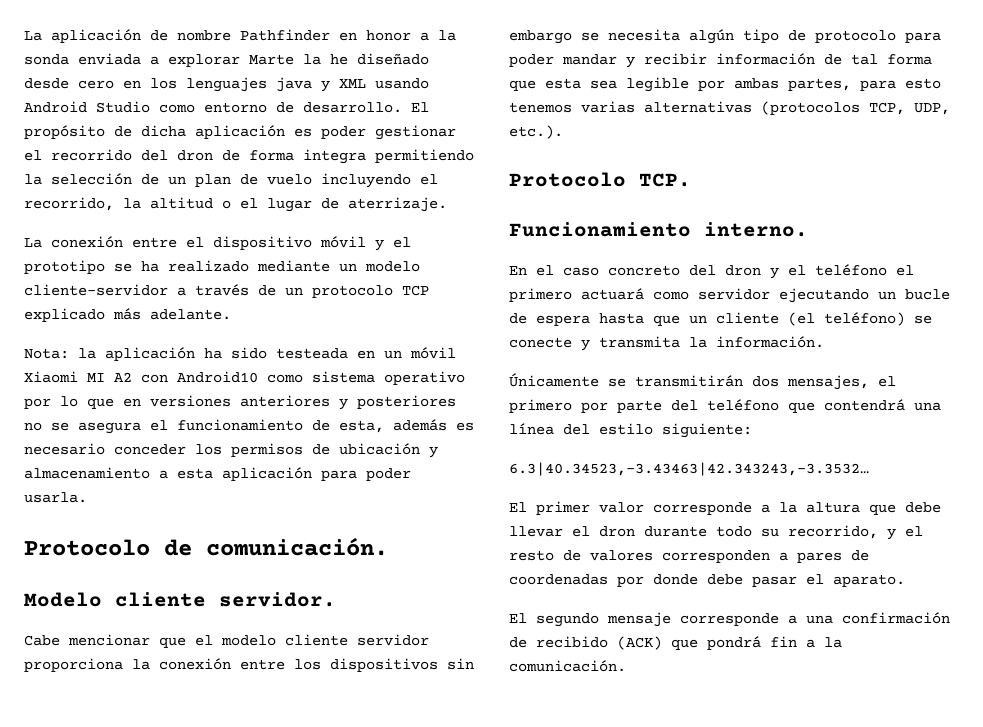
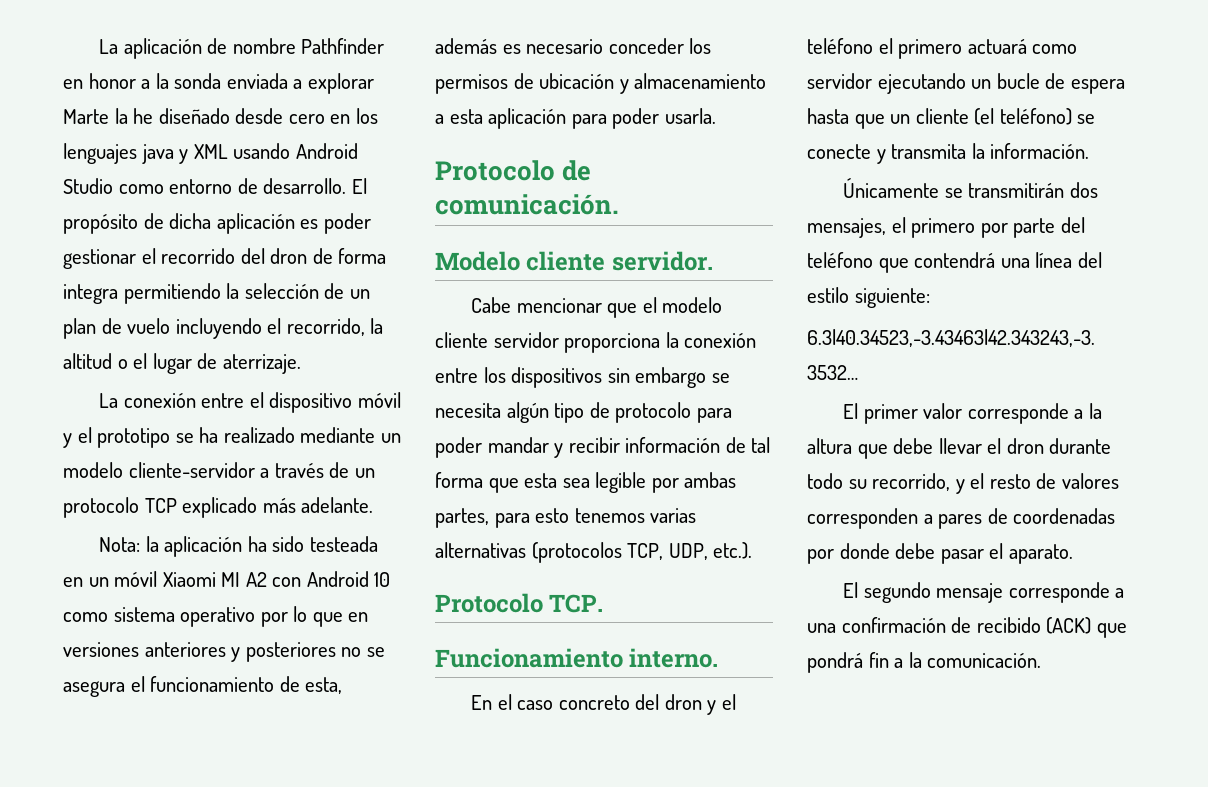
- Nota: la aplicación ha sido testeada en un móvil Xiaomi MI A2 con Android10 como sistema operativo por lo que en versiones anteriores y posteriores no se asegura el funcionamiento de esta, además es necesario conceder los permisos de ubicación y almacenamiento a esta aplicación para poder usarla.
+ Nota: la aplicación ha sido testeada en un móvil Xiaomi MI A2 con Android 10 como sistema operativo por lo que en versiones anteriores y posteriores no se asegura el funcionamiento de esta, además es necesario conceder los permisos de ubicación y almacenamiento a esta aplicación para poder usarla.

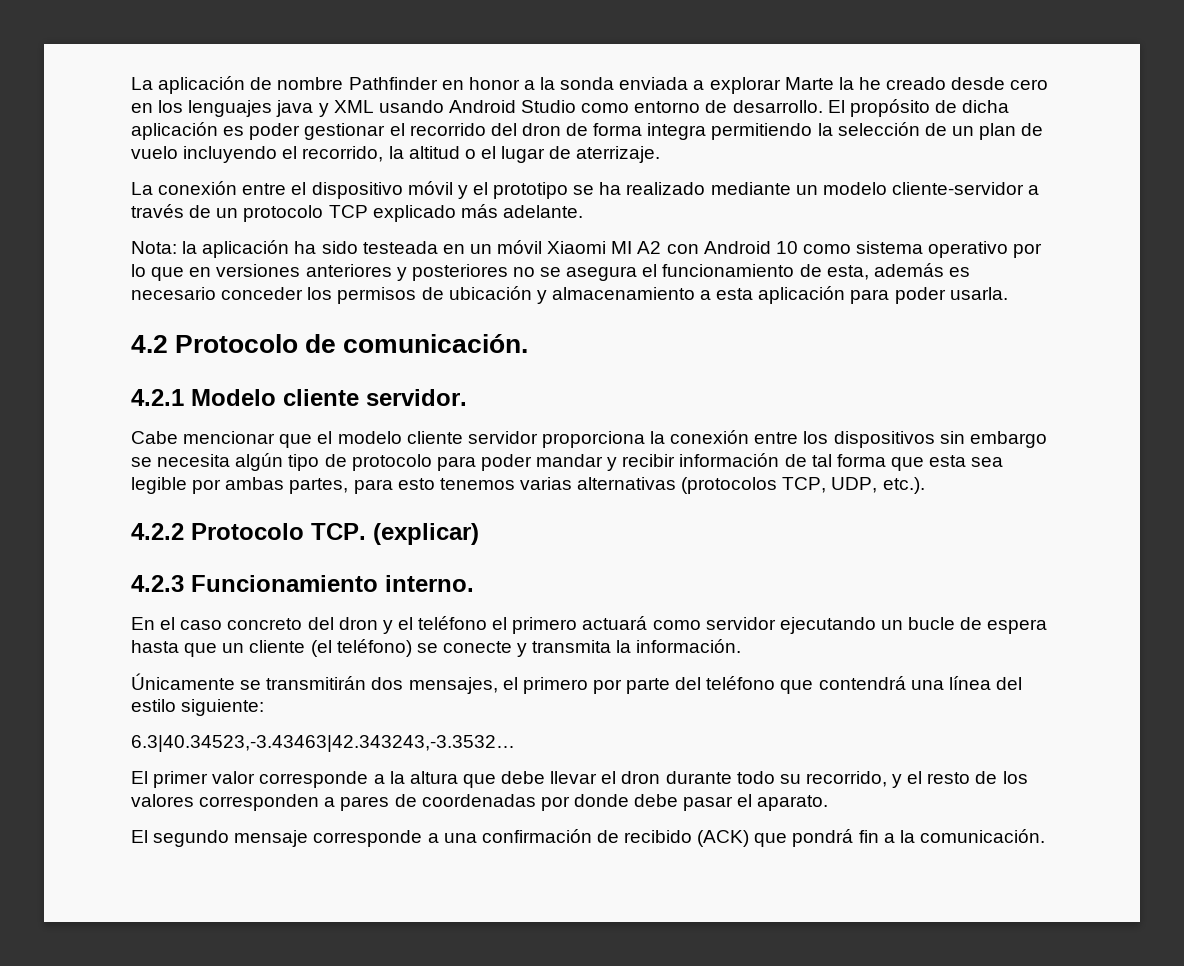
- La aplicación de nombre Pathfinder en honor a la sonda enviada a explorar Marte la he diseñado desde cero en los lenguajes java y XML usando Android Studio como entorno de desarrollo.
+ La aplicación de nombre Pathfinder en honor a la sonda enviada a explorar Marte la he creado desde cero en los lenguajes java y XML usando Android Studio como entorno de desarrollo.
- Protocolo de comunicación.
+ 4.2 Protocolo de comunicación.
- Modelo cliente servidor.
+ 4.2.1 Modelo cliente servidor.
- Protocolo TCP.
- Funcionamiento interno.
+ 4.2.2 Protocolo TCP. (explicar)
+ 4.2.3 Funcionamiento interno.
- El primer valor corresponde a la altura que debe llevar el dron durante todo su recorrido, y el resto de valores corresponden a pares de coordenadas por donde debe pasar el aparato.
+ El primer valor corresponde a la altura que debe llevar el dron durante todo su recorrido, y el resto de los valores corresponden a pares de coordenadas por donde debe pasar el aparato.

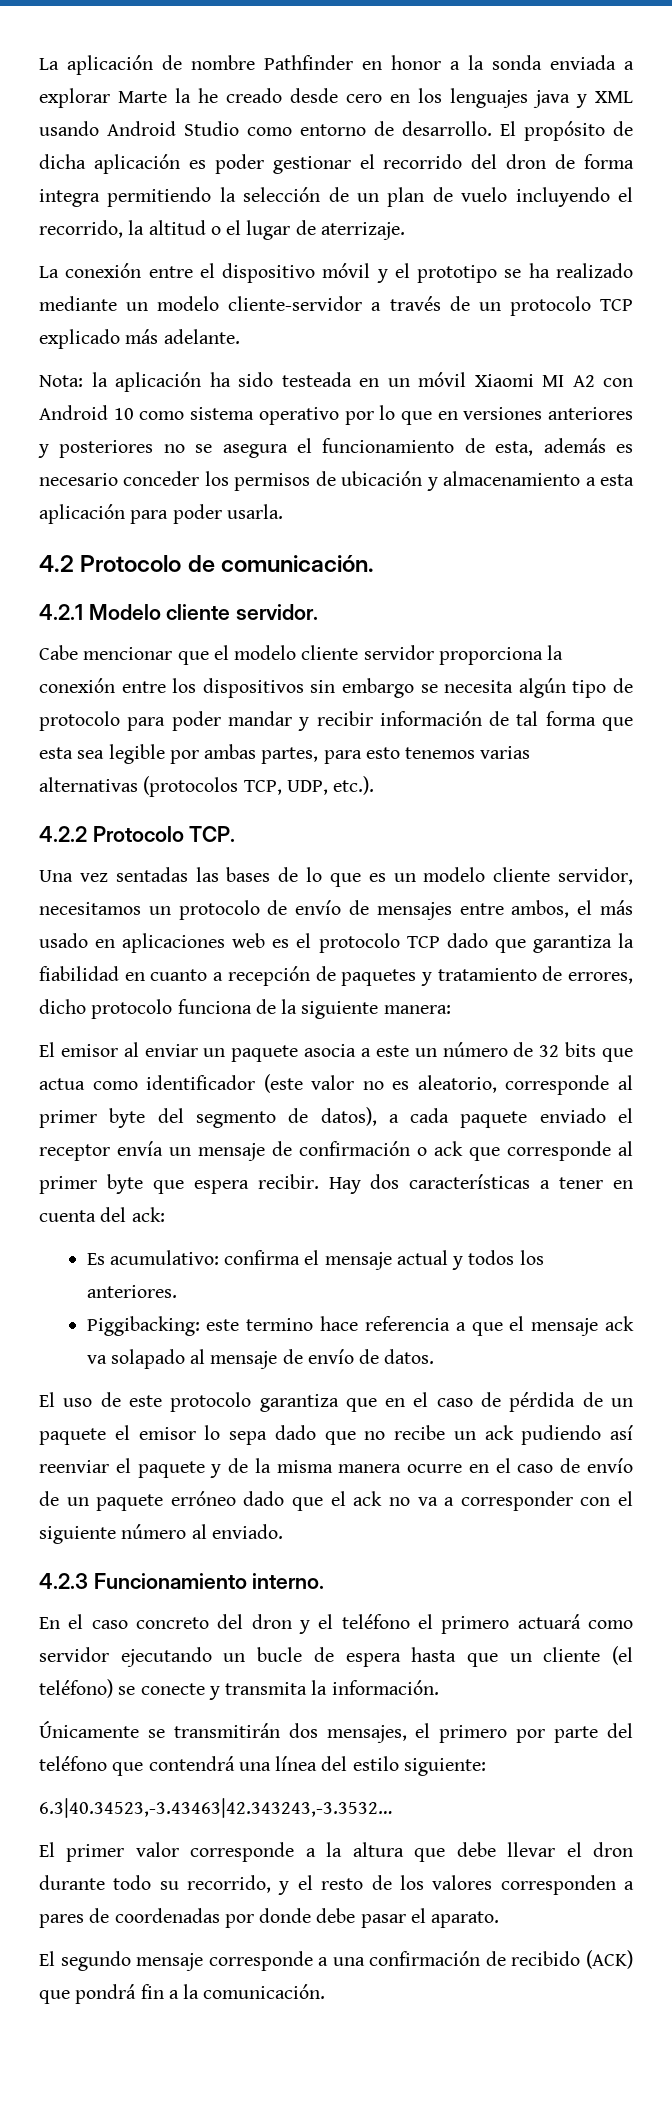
- 4.2.2 Protocolo TCP. (explicar)
+ 4.2.2 Protocolo TCP.
+ Una vez sentadas las bases de lo que es un modelo cliente servidor, necesitamos un protocolo de envío de mensajes entre ambos, el más usado en aplicaciones web es el protocolo TCP dado que garantiza la fiabilidad en cuanto a recepción de paquetes y tratamiento de errores, dicho protocolo funciona de la siguiente manera:
+ El emisor al enviar un paquete asocia a este un número de 32 bits que actua como identificador (este valor no es aleatorio, corresponde al primer byte del segmento de datos), a cada paquete enviado el receptor envía un mensaje de confirmación o ack que corresponde al primer byte que espera recibir. Hay dos características a tener en cuenta del ack:
+ Es acumulativo: confirma el mensaje actual y todos los anteriores.
+ Piggibacking: este termino hace referencia a que el mensaje ack va solapado al mensaje de envío de datos.
+ El uso de este protocolo garantiza que en el caso de pérdida de un paquete el emisor lo sepa dado que no recibe un ack pudiendo así reenviar el paquete y de la misma manera ocurre en el caso de envío de un paquete erróneo dado que el ack no va a corresponder con el siguiente número al enviado.

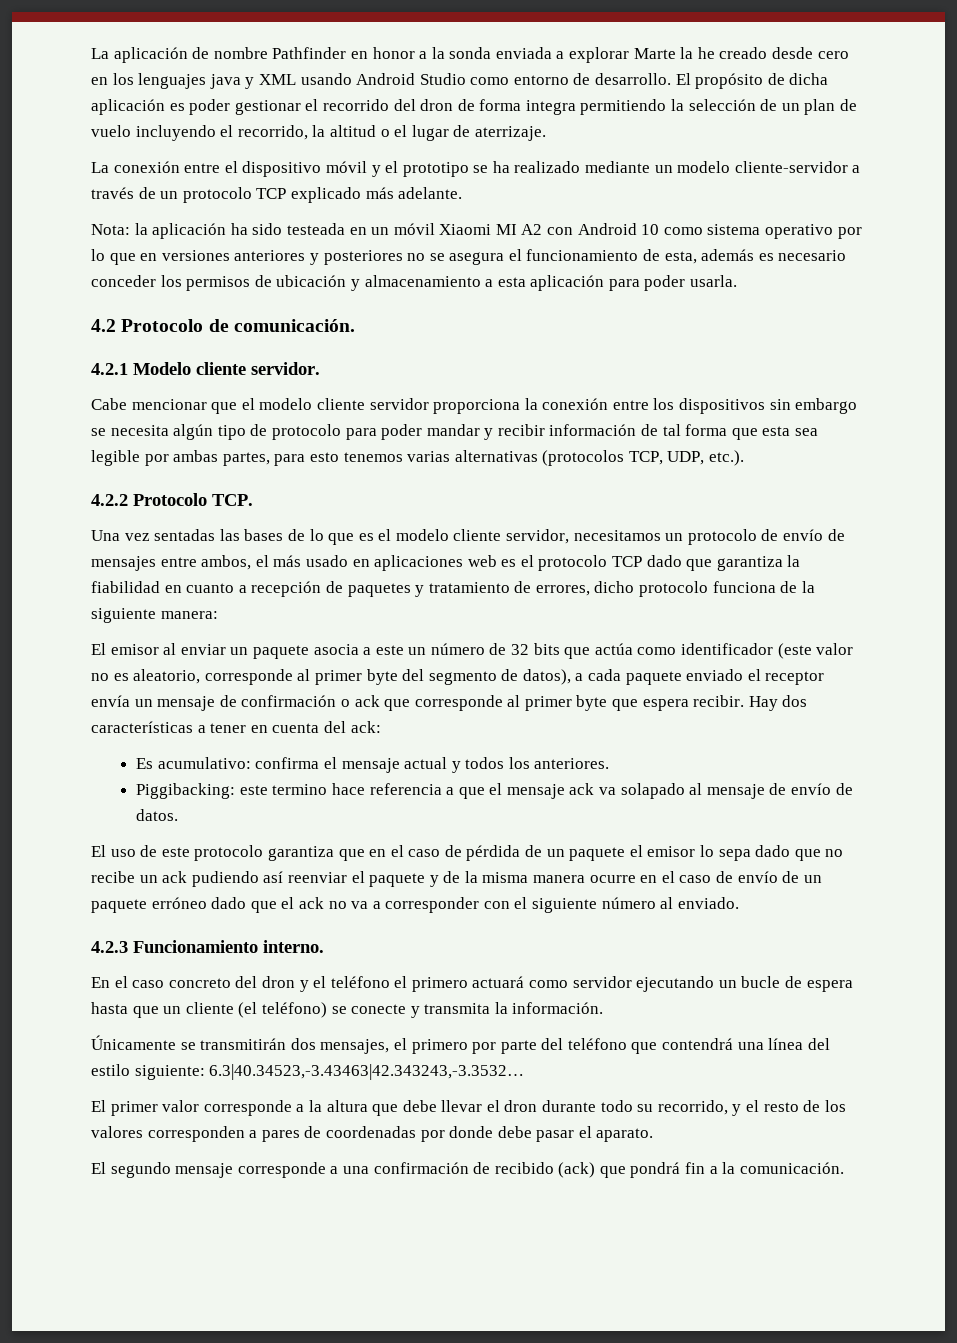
- Una vez sentadas las bases de lo que es un modelo cliente servidor, necesitamos un protocolo de envío de mensajes entre ambos, el más usado en aplicaciones web es el protocolo TCP dado que garantiza la fiabilidad en cuanto a recepción de paquetes y tratamiento de errores, dicho protocolo funciona de la siguiente manera:
+ Una vez sentadas las bases de lo que es el modelo cliente servidor, necesitamos un protocolo de envío de mensajes entre ambos, el más usado en aplicaciones web es el protocolo TCP dado que garantiza la fiabilidad en cuanto a recepción de paquetes y tratamiento de errores, dicho protocolo funciona de la siguiente manera:
- El emisor al enviar un paquete asocia a este un número de 32 bits que actua como identificador (este valor no es aleatorio, corresponde al primer byte del segmento de datos), a cada paquete enviado el receptor envía un mensaje de confirmación o ack que corresponde al primer byte que espera recibir.
+ El emisor al enviar un paquete asocia a este un número de 32 bits que actúa como identificador (este valor no es aleatorio, corresponde al primer byte del segmento de datos), a cada paquete enviado el receptor envía un mensaje de confirmación o ack que corresponde al primer byte que espera recibir.
- Únicamente se transmitirán dos mensajes, el primero por parte del teléfono que contendrá una línea del estilo siguiente:
- 6.3|40.34523,-3.43463|42.343243,-3.3532…
+ Únicamente se transmitirán dos mensajes, el primero por parte del teléfono que contendrá una línea del estilo siguiente: 6.3|40.34523,-3.43463|42.343243,-3.3532…
- El segundo mensaje corresponde a una confirmación de recibido (ACK) que pondrá fin a la comunicación.
+ El segundo mensaje corresponde a una confirmación de recibido (ack) que pondrá fin a la comunicación.

